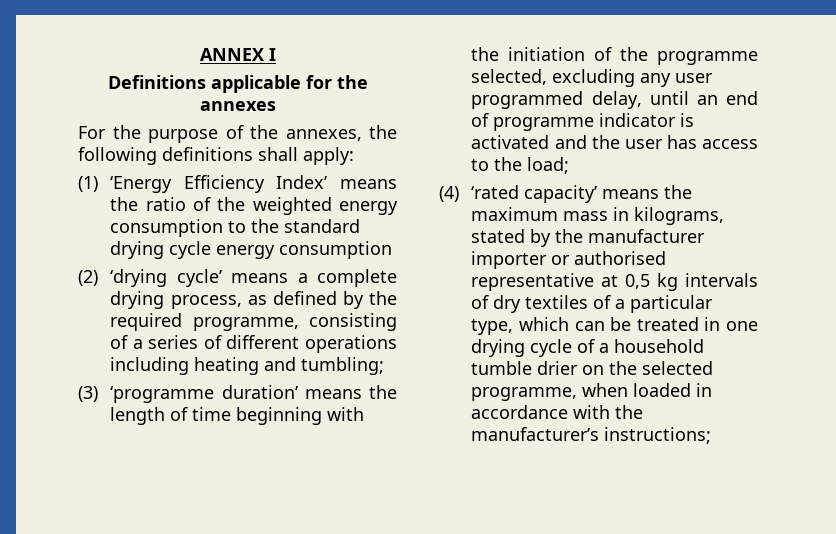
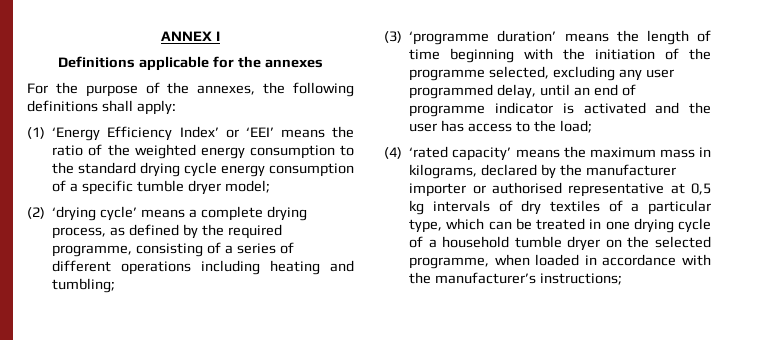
- (1) ‘Energy Efficiency Index’ means the ratio of the weighted energy consumption to the standard drying cycle energy consumption
+ (1) ‘Energy Efficiency Index’ or ‘EEI’ means the ratio of the weighted energy consumption to the standard drying cycle energy consumption of a specific tumble dryer model;
- (4) ‘rated capacity’ means the maximum mass in kilograms, stated by the manufacturer importer or authorised representative at 0,5 kg intervals of dry textiles of a particular type, which can be treated in one drying cycle of a household tumble drier on the selected programme, when loaded in accordance with the manufacturer’s instructions;
+ (4) ‘rated capacity’ means the maximum mass in kilograms, declared by the manufacturer importer or authorised representative at 0,5 kg intervals of dry textiles of a particular type, which can be treated in one drying cycle of a household tumble dryer on the selected programme, when loaded in accordance with the manufacturer’s instructions;

